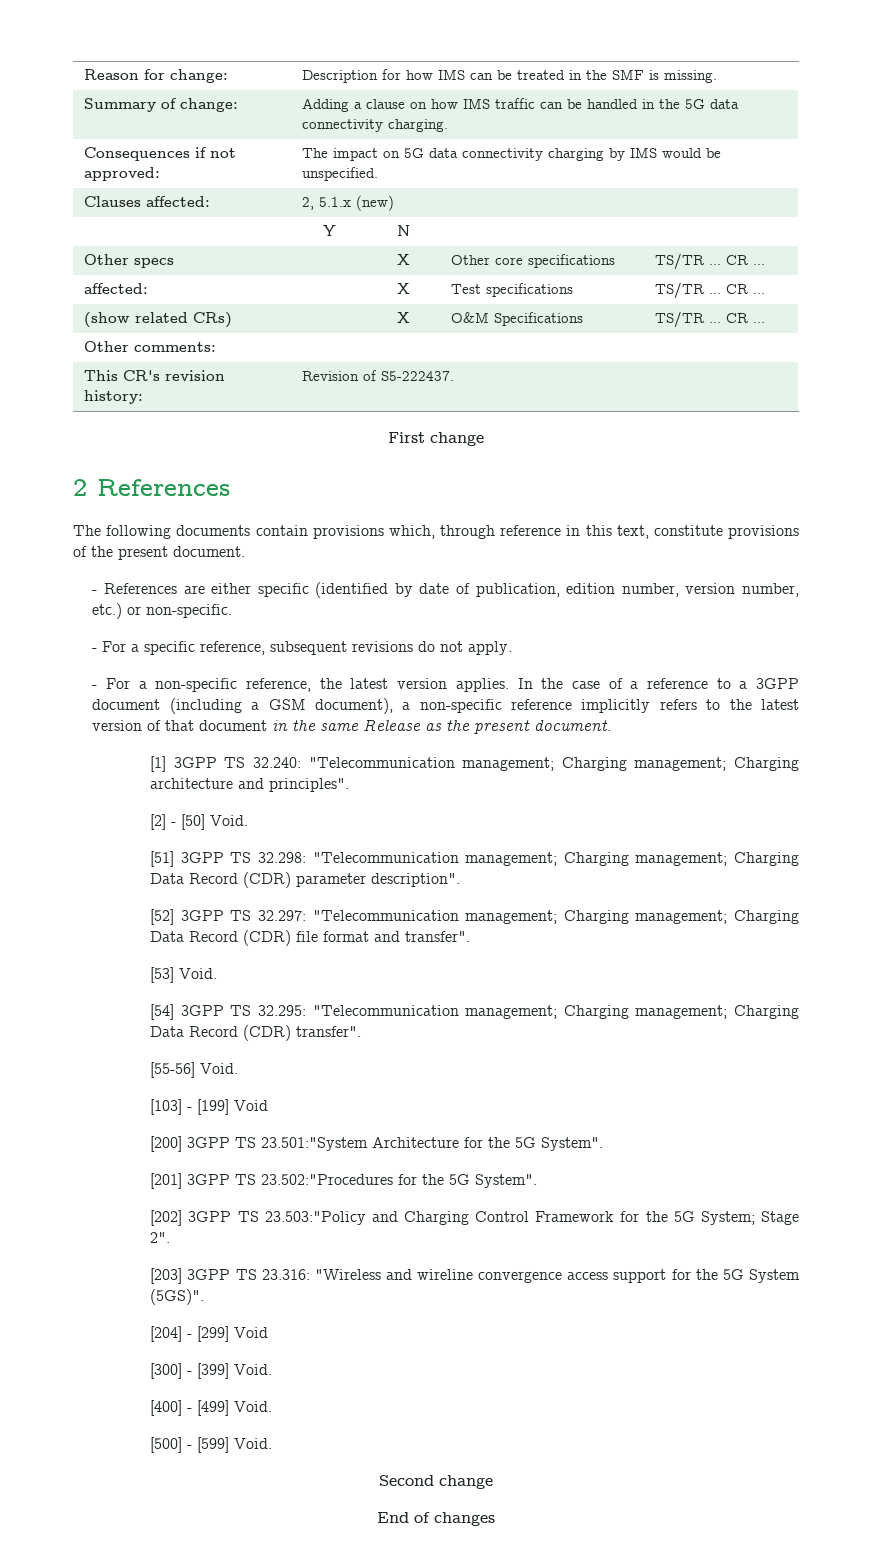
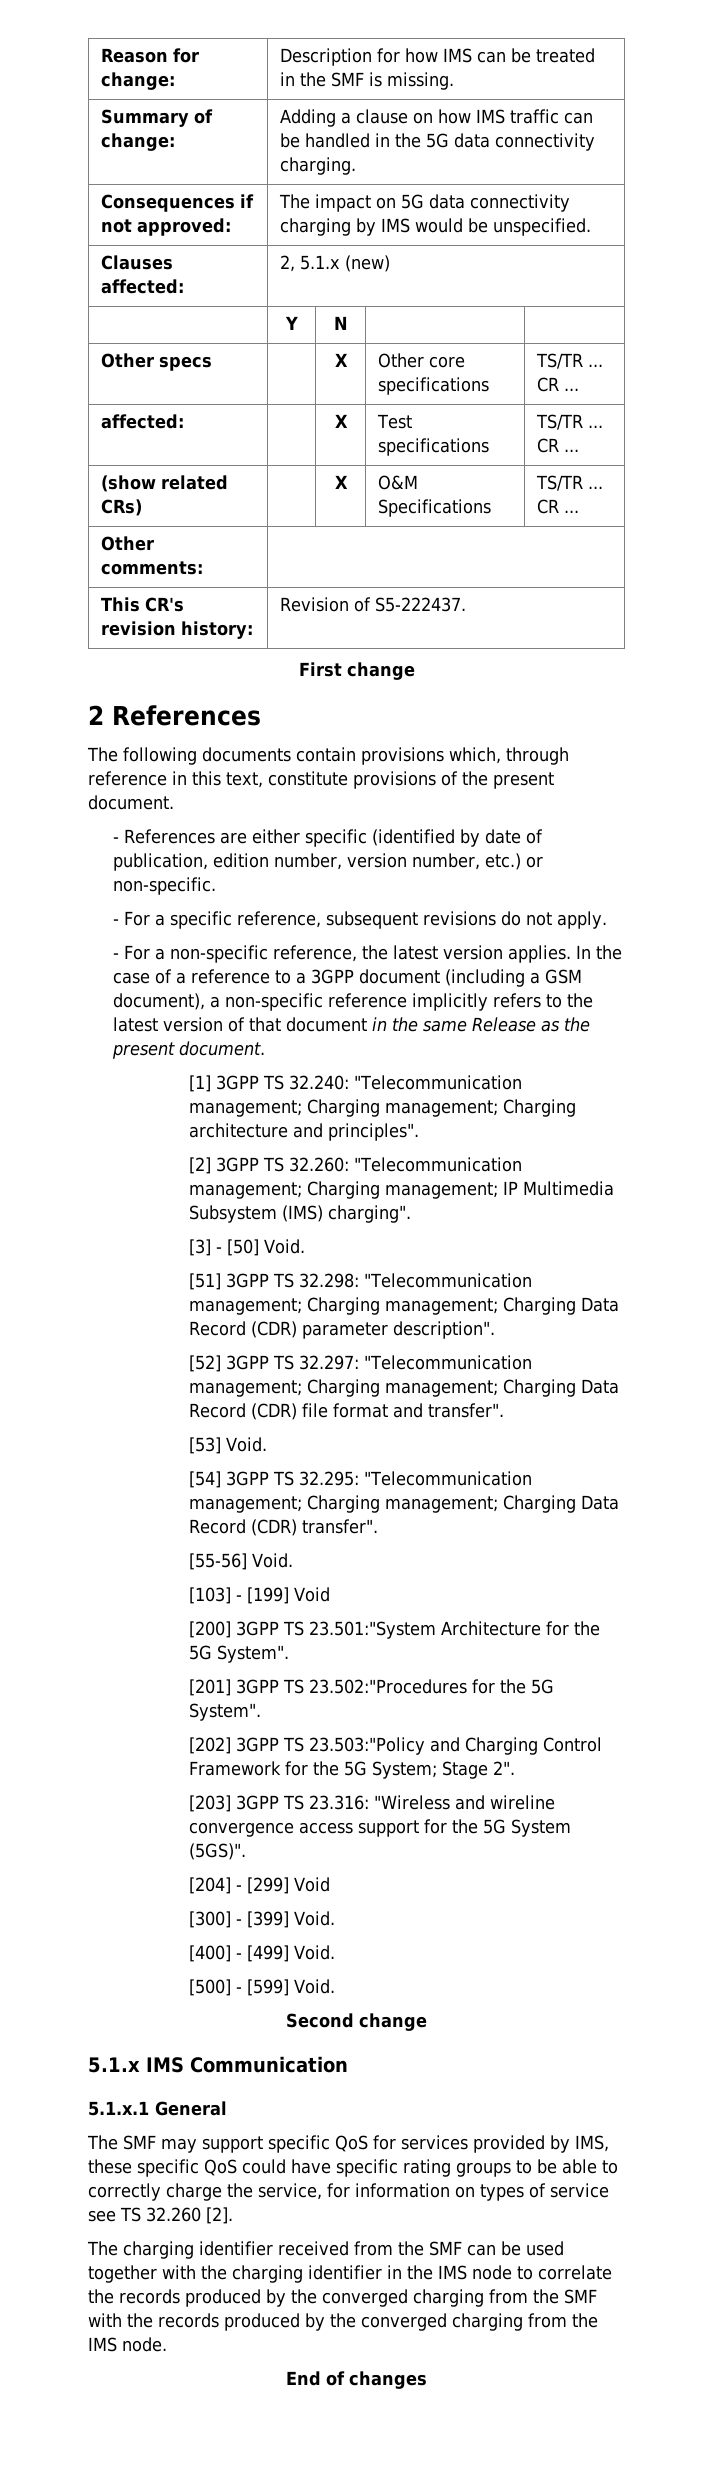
- [2] - [50] Void.
+ [2] 3GPP TS 32.260: "Telecommunication management; Charging management; IP Multimedia Subsystem (IMS) charging".
+ [3] - [50] Void.
+ 5.1.x IMS Communication
+ 5.1.x.1 General
+ The SMF may support specific QoS for services provided by IMS, these specific QoS could have specific rating groups to be able to correctly charge the service, for information on types of service see TS 32.260 [2].
+ The charging identifier received from the SMF can be used together with the charging identifier in the IMS node to correlate the records produced by the converged charging from the SMF with the records produced by the converged charging from the IMS node.

